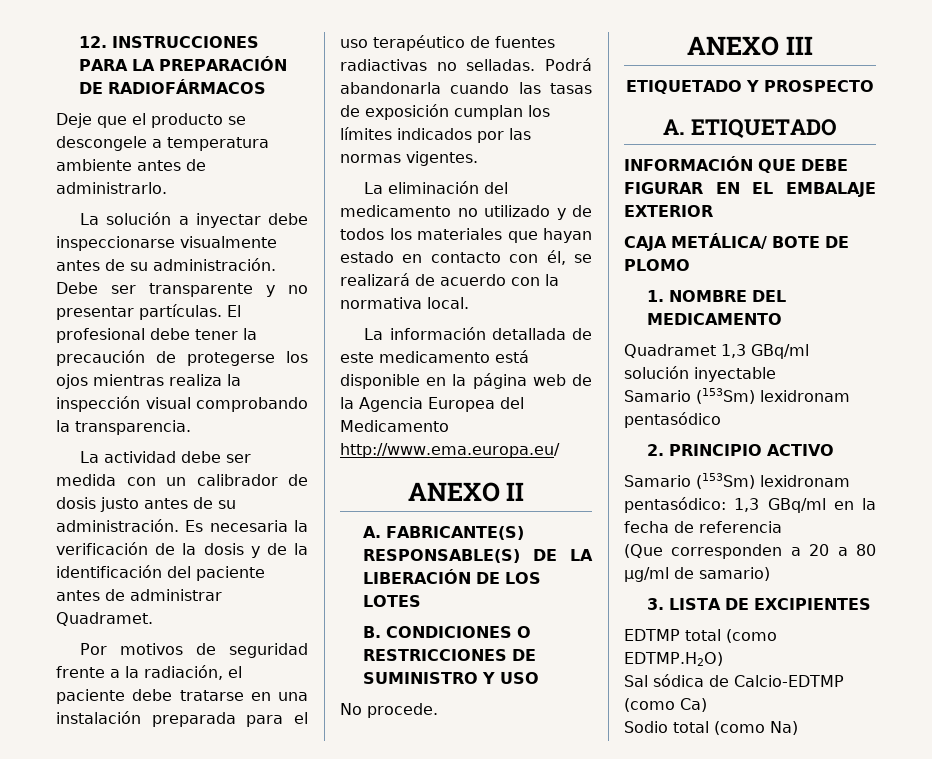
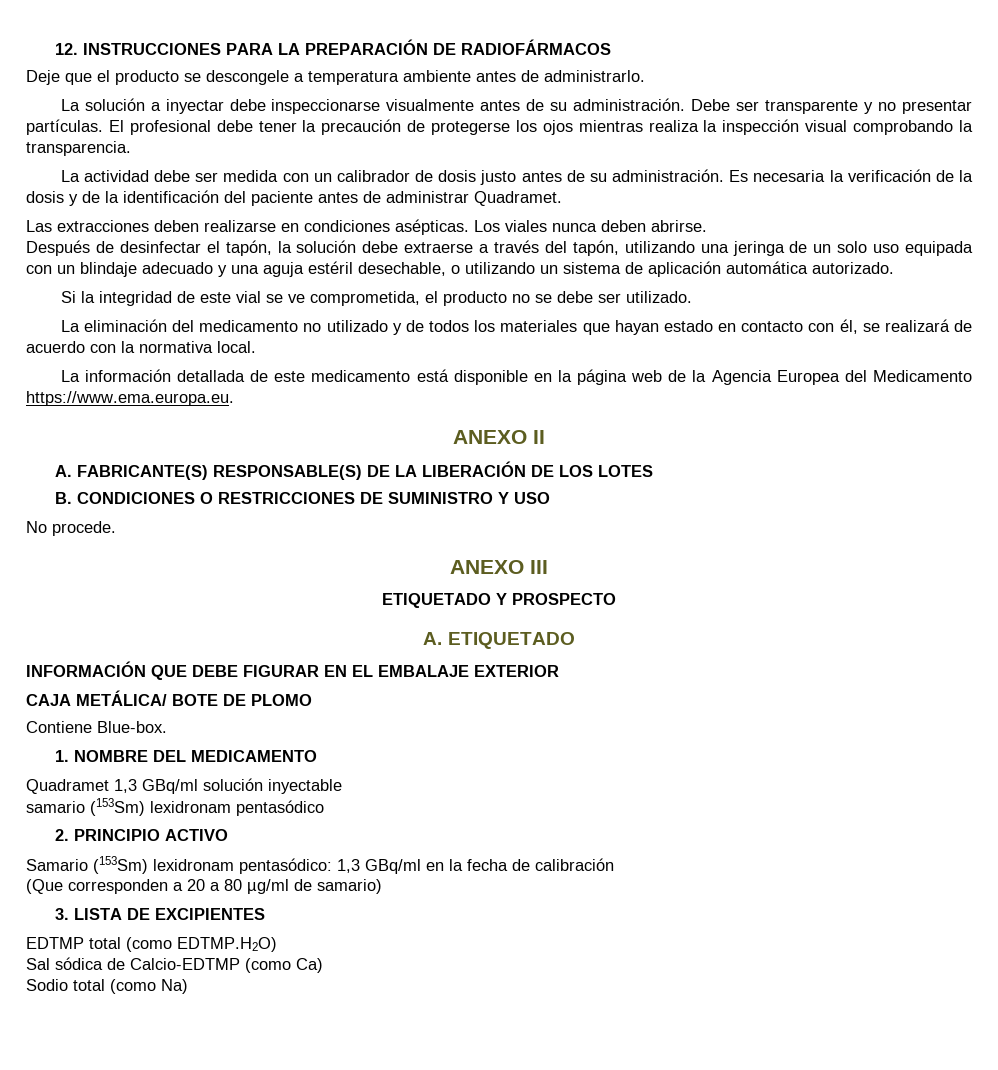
- Por motivos de seguridad frente a la radiación, el paciente debe tratarse en una instalación preparada para el uso terapéutico de fuentes radiactivas no selladas. Podrá abandonarla cuando las tasas de exposición cumplan los límites indicados por las normas vigentes.
+ Las extracciones deben realizarse en condiciones asépticas. Los viales nunca deben abrirse.
+ Después de desinfectar el tapón, la solución debe extraerse a través del tapón, utilizando una jeringa de un solo uso equipada con un blindaje adecuado y una aguja estéril desechable, o utilizando un sistema de aplicación automática autorizado.
+ Si la integridad de este vial se ve comprometida, el producto no se debe ser utilizado.
- La información detallada de este medicamento está disponible en la página web de la Agencia Europea del Medicamento http://www.ema.europa.eu/
+ La información detallada de este medicamento está disponible en la página web de la Agencia Europea del Medicamento https://www.ema.europa.eu.
+ Contiene Blue-box.
- Samario (153Sm) lexidronam pentasódico
+ samario (153Sm) lexidronam pentasódico
- Samario (153Sm) lexidronam pentasódico: 1,3 GBq/ml en la fecha de referencia
+ Samario (153Sm) lexidronam pentasódico: 1,3 GBq/ml en la fecha de calibración

